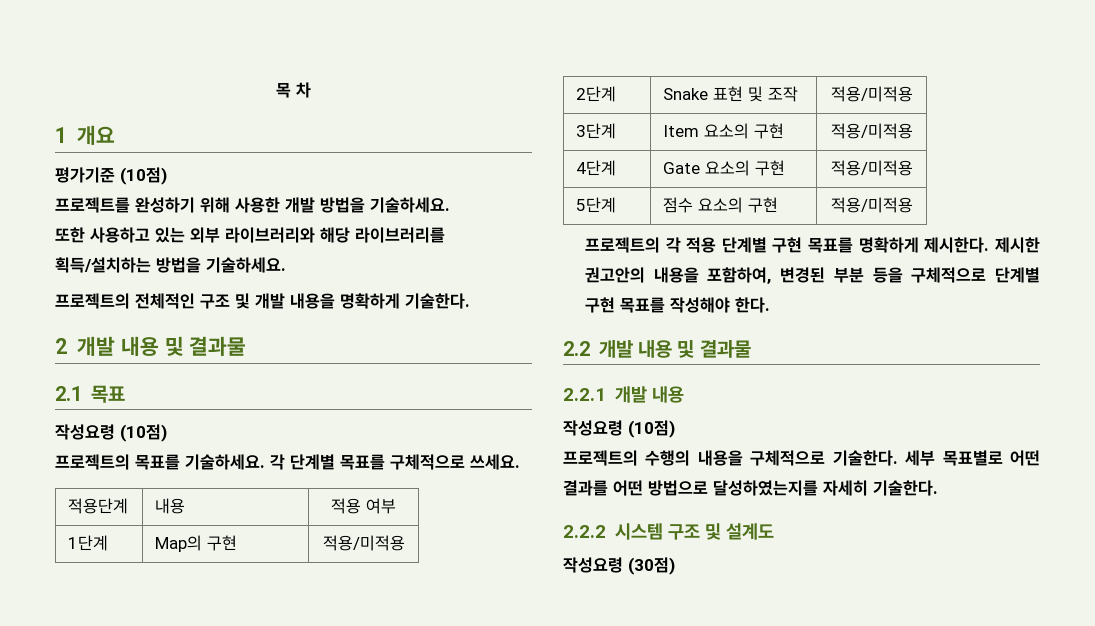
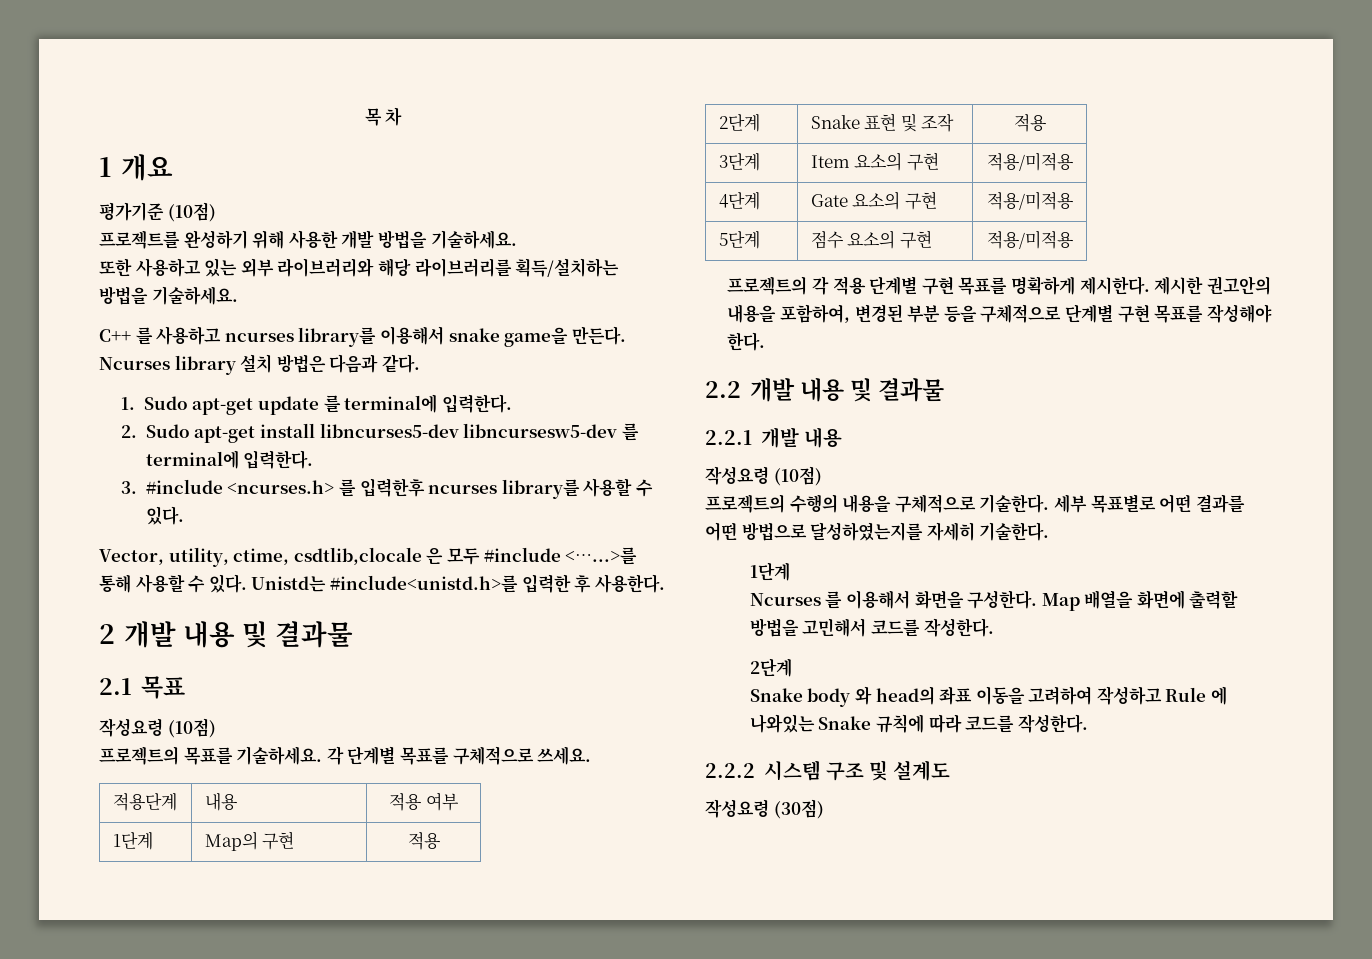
- 프로젝트의 전체적인 구조 및 개발 내용을 명확하게 기술한다.
+ C++ 를 사용하고 ncurses library를 이용해서 snake game을 만든다. Ncurses library 설치 방법은 다음과 같다.
+ 1. Sudo apt-get update 를 terminal에 입력한다.
+ 2. Sudo apt-get install libncurses5-dev libncursesw5-dev 를 terminal에 입력한다.
+ 3. #include <ncurses.h> 를 입력한후 ncurses library를 사용할 수 있다.
+ Vector, utility, ctime, csdtlib,clocale 은 모두 #include <…...>를 통해 사용할 수 있다. Unistd는 #include<unistd.h>를 입력한 후 사용한다.
- 1단계 | Map의 구현 | 적용/미적용
+ 1단계 | Map의 구현 | 적용
- 2단계 | Snake 표현 및 조작 | 적용/미적용
+ 2단계 | Snake 표현 및 조작 | 적용
  세부 목표별로 어떤 결과를 어떤 방법으로 달성하였는지를 자세히 기술한다.
+ 1단계
+ Ncurses 를 이용해서 화면을 구성한다. Map 배열을 화면에 출력할 방법을 고민해서 코드를 작성한다.
+ 2단계
+ Snake body 와 head의 좌표 이동을 고려하여 작성하고 Rule 에 나와있는 Snake 규칙에 따라 코드를 작성한다.

